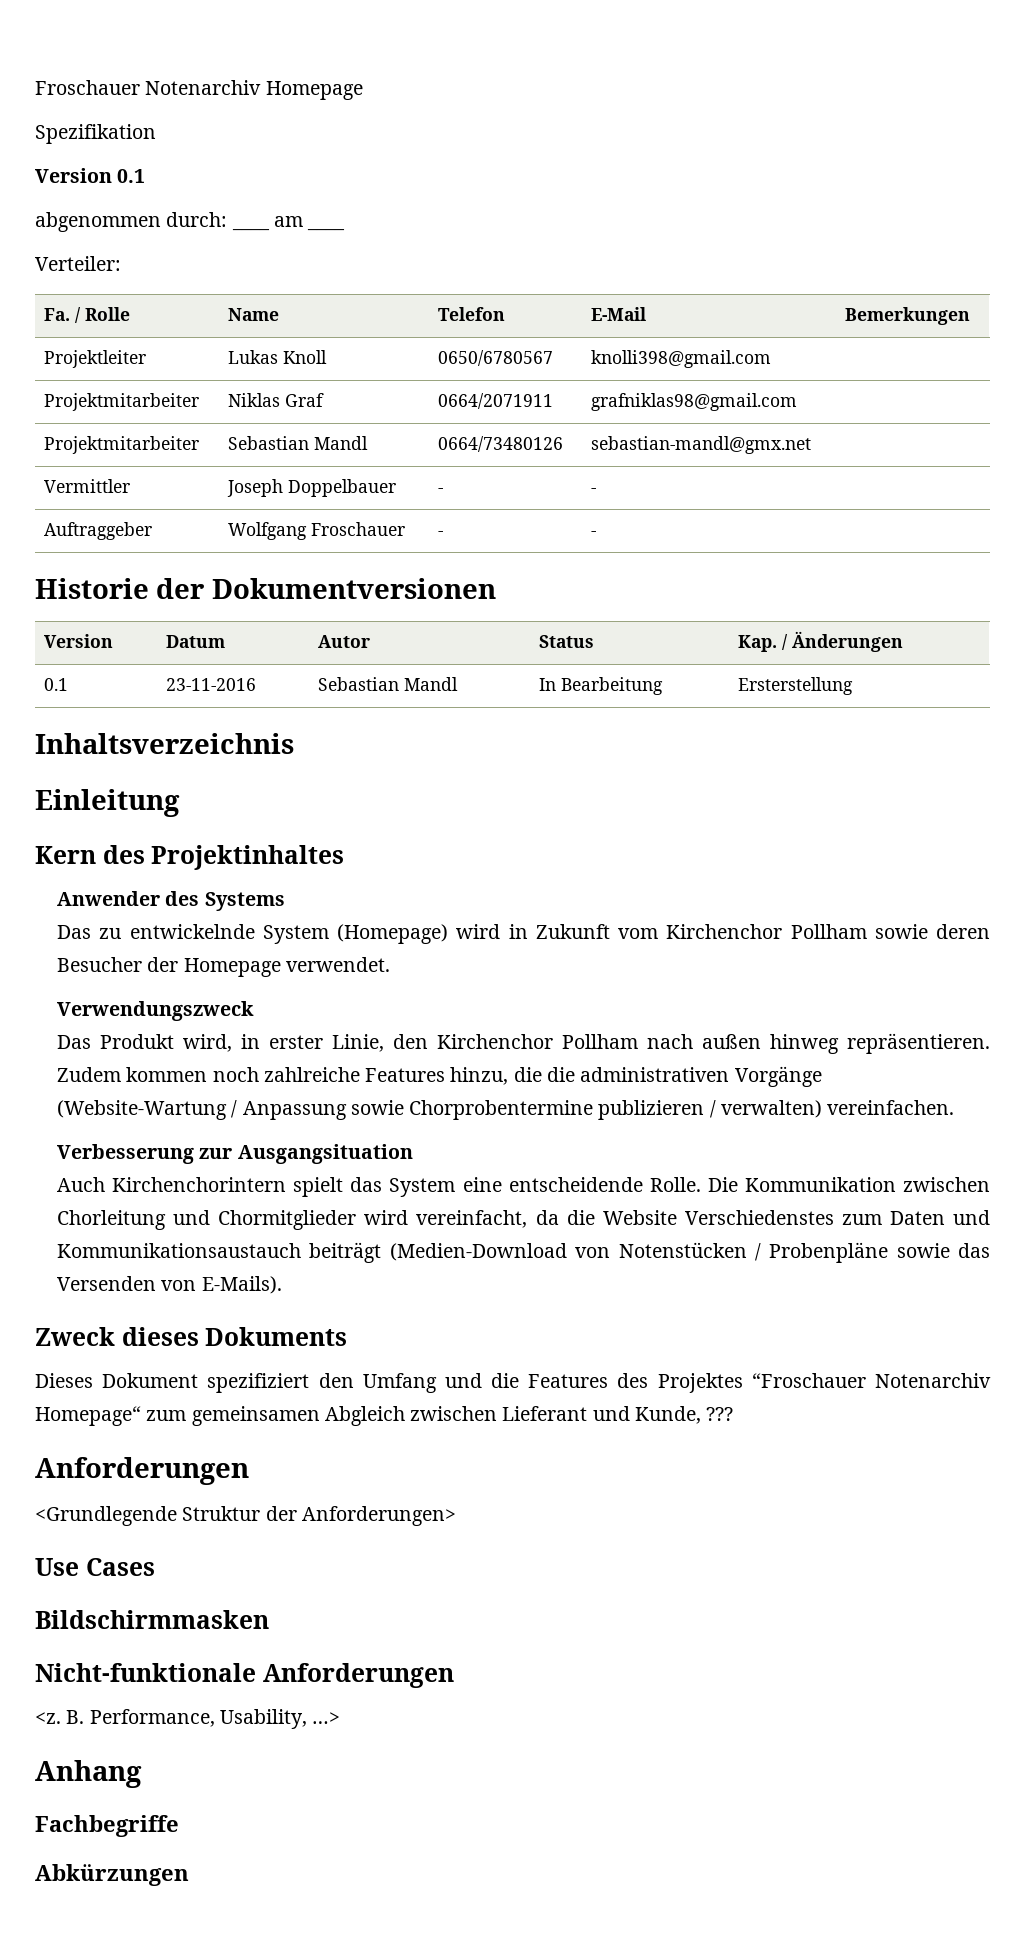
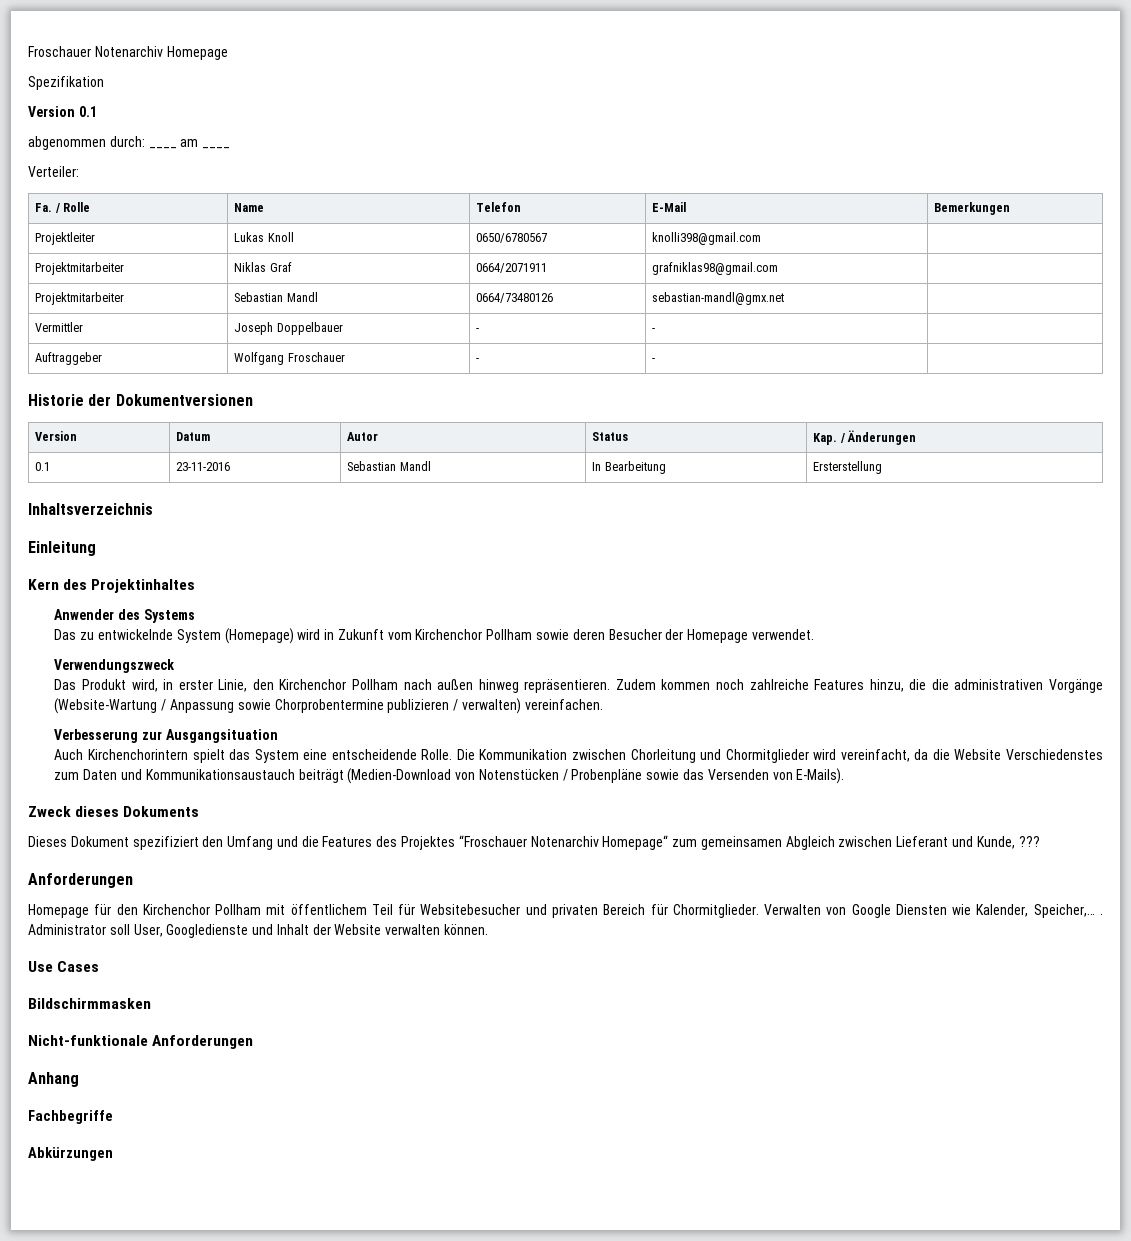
- <Grundlegende Struktur der Anforderungen>
+ Homepage für den Kirchenchor Pollham mit öffentlichem Teil für Websitebesucher und privaten Bereich für Chormitglieder. Verwalten von Google Diensten wie Kalender, Speicher,… . Administrator soll User, Googledienste und Inhalt der Website verwalten können.
- <z. B. Performance, Usability, …>

